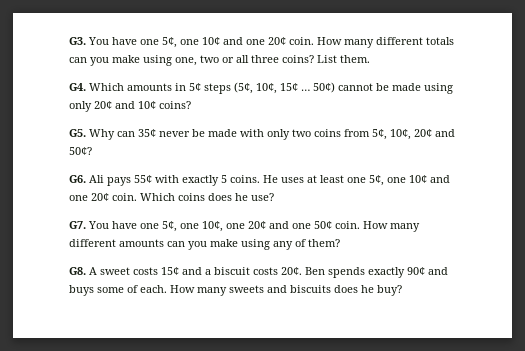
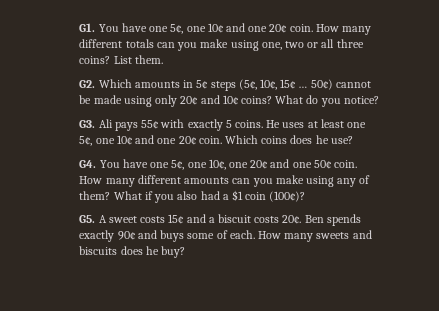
- G3. You have one 5¢, one 10¢ and one 20¢ coin.
+ G1. You have one 5¢, one 10¢ and one 20¢ coin.
- G4. Which amounts in 5¢ steps (5¢, 10¢, 15¢ …
+ G2. Which amounts in 5¢ steps (5¢, 10¢, 15¢ …
- 50¢) cannot be made using only 20¢ and 10¢ coins?
- G5. Why can 35¢ never be made with only two coins from 5¢, 10¢, 20¢ and 50¢?
- G6. Ali pays 55¢ with exactly 5 coins.
+ 50¢) cannot be made using only 20¢ and 10¢ coins? What do you notice?
+ G3. Ali pays 55¢ with exactly 5 coins.
- G7. You have one 5¢, one 10¢, one 20¢ and one 50¢ coin.
+ G4. You have one 5¢, one 10¢, one 20¢ and one 50¢ coin.
- How many different amounts can you make using any of them?
- G8. A sweet costs 15¢ and a biscuit costs 20¢.
+ How many different amounts can you make using any of them? What if you also had a $1 coin (100¢)?
+ G5. A sweet costs 15¢ and a biscuit costs 20¢.

